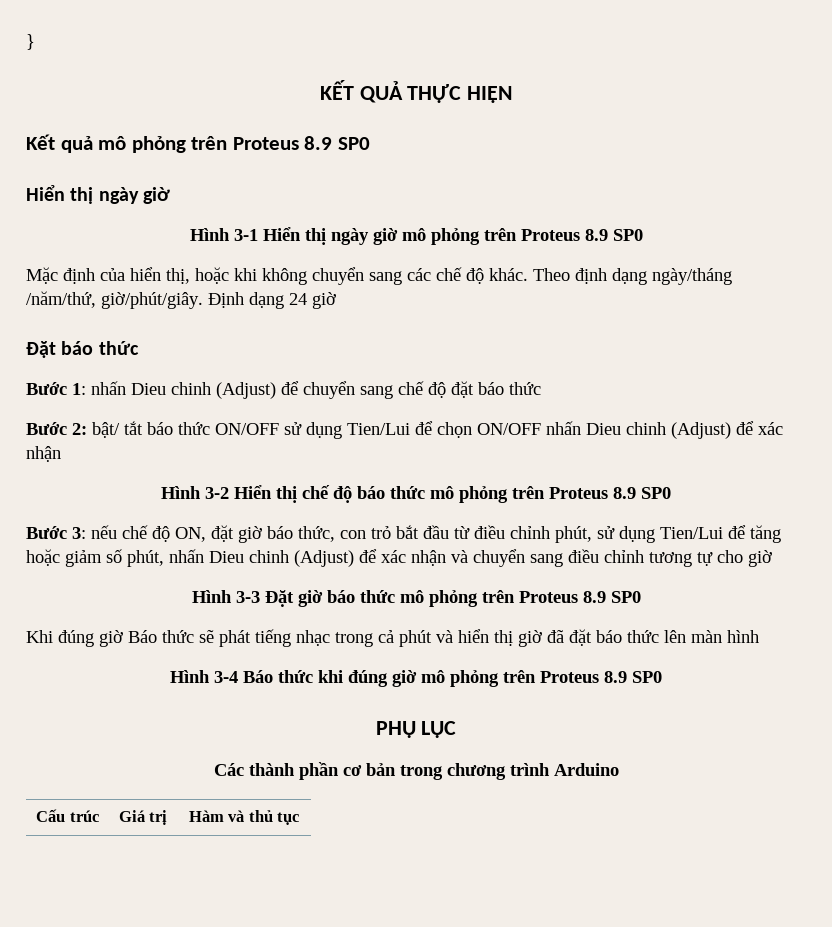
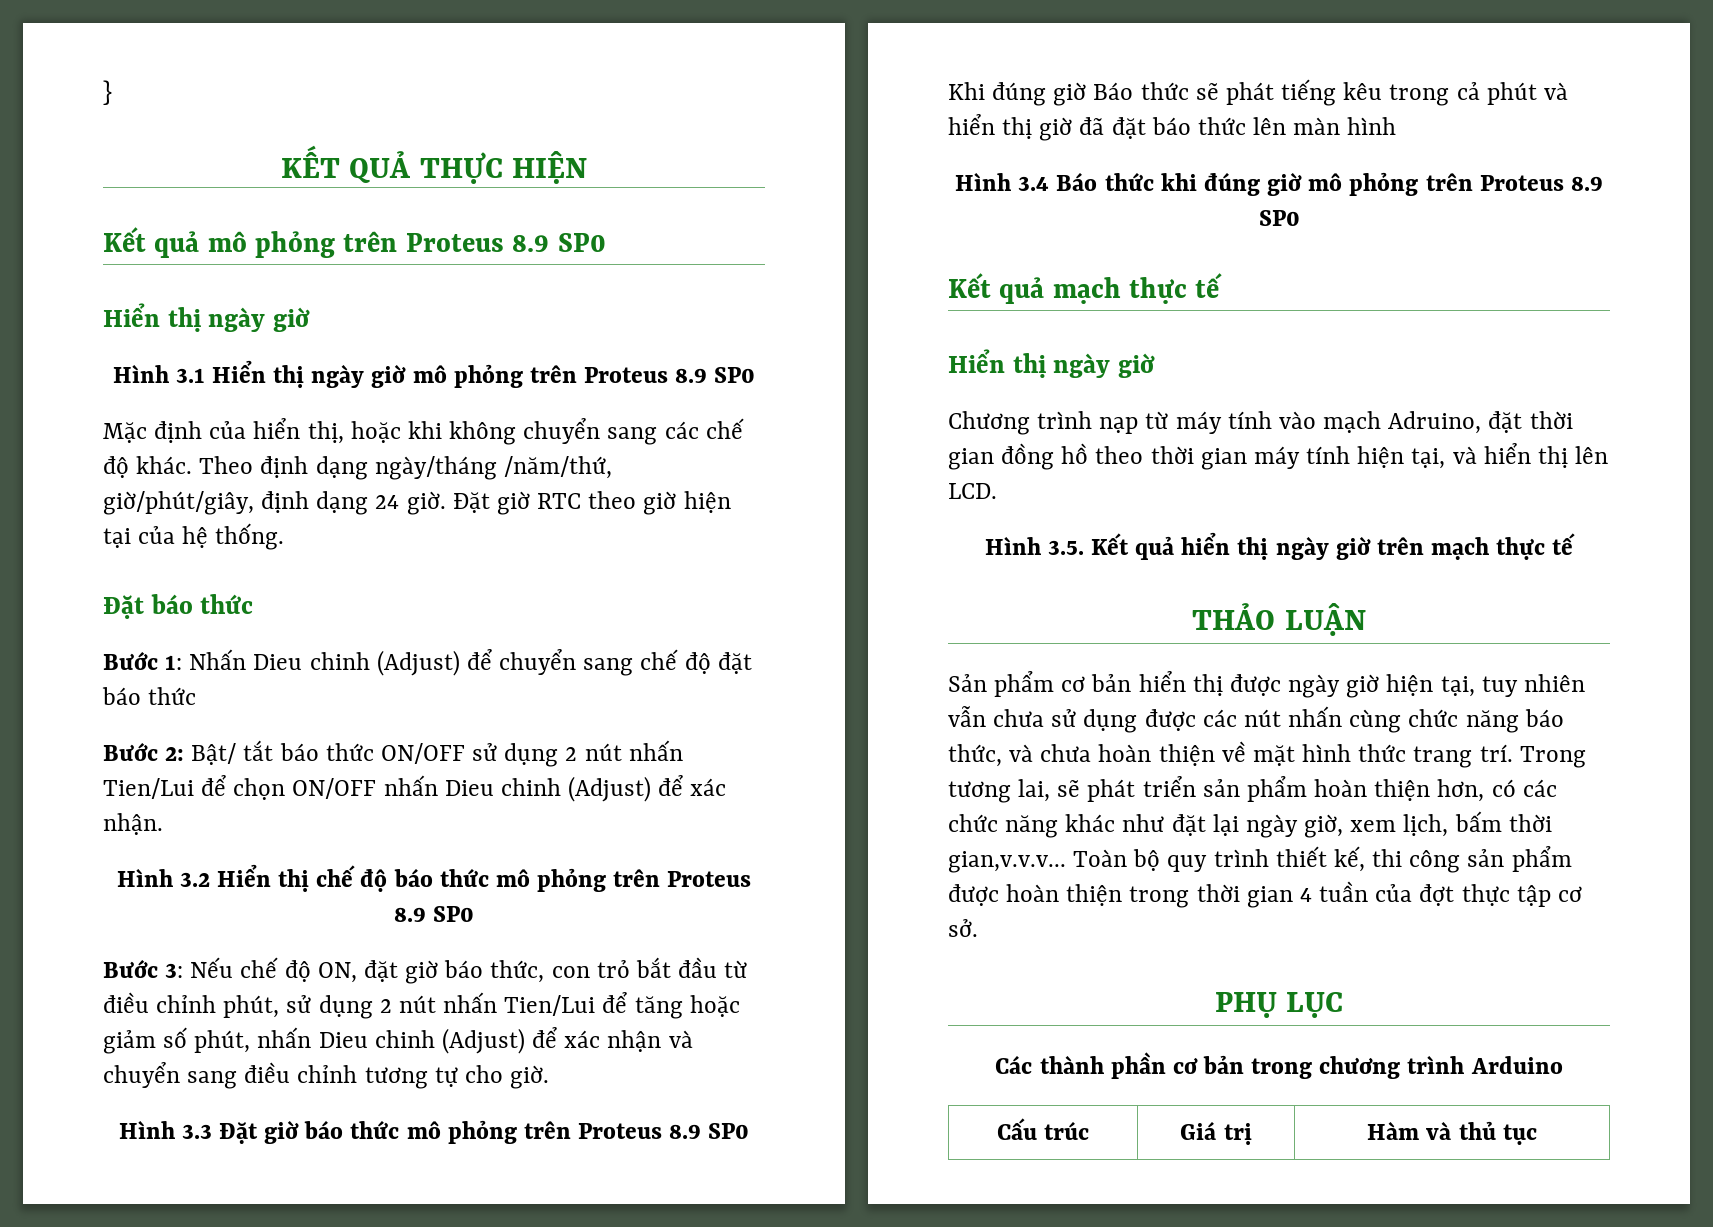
- Hình 3-1 Hiển thị ngày giờ mô phỏng trên Proteus 8.9 SP0
+ Hình 3.1 Hiển thị ngày giờ mô phỏng trên Proteus 8.9 SP0
- Theo định dạng ngày/tháng /năm/thứ, giờ/phút/giây. Định dạng 24 giờ
+ Theo định dạng ngày/tháng /năm/thứ, giờ/phút/giây, định dạng 24 giờ. Đặt giờ RTC theo giờ hiện tại của hệ thống.
- Bước 1: nhấn Dieu chinh (Adjust) để chuyển sang chế độ đặt báo thức
+ Bước 1: Nhấn Dieu chinh (Adjust) để chuyển sang chế độ đặt báo thức
- Bước 2: bật/ tắt báo thức ON/OFF sử dụng Tien/Lui để chọn ON/OFF nhấn Dieu chinh (Adjust) để xác nhận
- Hình 3-2 Hiển thị chế độ báo thức mô phỏng trên Proteus 8.9 SP0
+ Bước 2: Bật/ tắt báo thức ON/OFF sử dụng 2 nút nhấn Tien/Lui để chọn ON/OFF nhấn Dieu chinh (Adjust) để xác nhận.
+ Hình 3.2 Hiển thị chế độ báo thức mô phỏng trên Proteus 8.9 SP0
- Bước 3: nếu chế độ ON, đặt giờ báo thức, con trỏ bắt đầu từ điều chỉnh phút, sử dụng Tien/Lui để tăng hoặc giảm số phút, nhấn Dieu chinh (Adjust) để xác nhận và chuyển sang điều chỉnh tương tự cho giờ
- Hình 3-3 Đặt giờ báo thức mô phỏng trên Proteus 8.9 SP0
+ Bước 3: Nếu chế độ ON, đặt giờ báo thức, con trỏ bắt đầu từ điều chỉnh phút, sử dụng 2 nút nhấn Tien/Lui để tăng hoặc giảm số phút, nhấn Dieu chinh (Adjust) để xác nhận và chuyển sang điều chỉnh tương tự cho giờ.
+ Hình 3.3 Đặt giờ báo thức mô phỏng trên Proteus 8.9 SP0
- Khi đúng giờ Báo thức sẽ phát tiếng nhạc trong cả phút và hiển thị giờ đã đặt báo thức lên màn hình
+ Khi đúng giờ Báo thức sẽ phát tiếng kêu trong cả phút và hiển thị giờ đã đặt báo thức lên màn hình
- Hình 3-4 Báo thức khi đúng giờ mô phỏng trên Proteus 8.9 SP0
+ Hình 3.4 Báo thức khi đúng giờ mô phỏng trên Proteus 8.9 SP0
+ Kết quả mạch thực tế
+ Hiển thị ngày giờ
+ Chương trình nạp từ máy tính vào mạch Adruino, đặt thời gian đồng hồ theo thời gian máy tính hiện tại, và hiển thị lên LCD.
+ Hình 3.5. Kết quả hiển thị ngày giờ trên mạch thực tế
+ THẢO LUẬN
+ Sản phẩm cơ bản hiển thị được ngày giờ hiện tại, tuy nhiên vẫn chưa sử dụng được các nút nhấn cùng chức năng báo thức, và chưa hoàn thiện về mặt hình thức trang trí. Trong tương lai, sẽ phát triển sản phẩm hoàn thiện hơn, có các chức năng khác như đặt lại ngày giờ, xem lịch, bấm thời gian,v.v.v... Toàn bộ quy trình thiết kế, thi công sản phẩm được hoàn thiện trong thời gian 4 tuần của đợt thực tập cơ sở.

